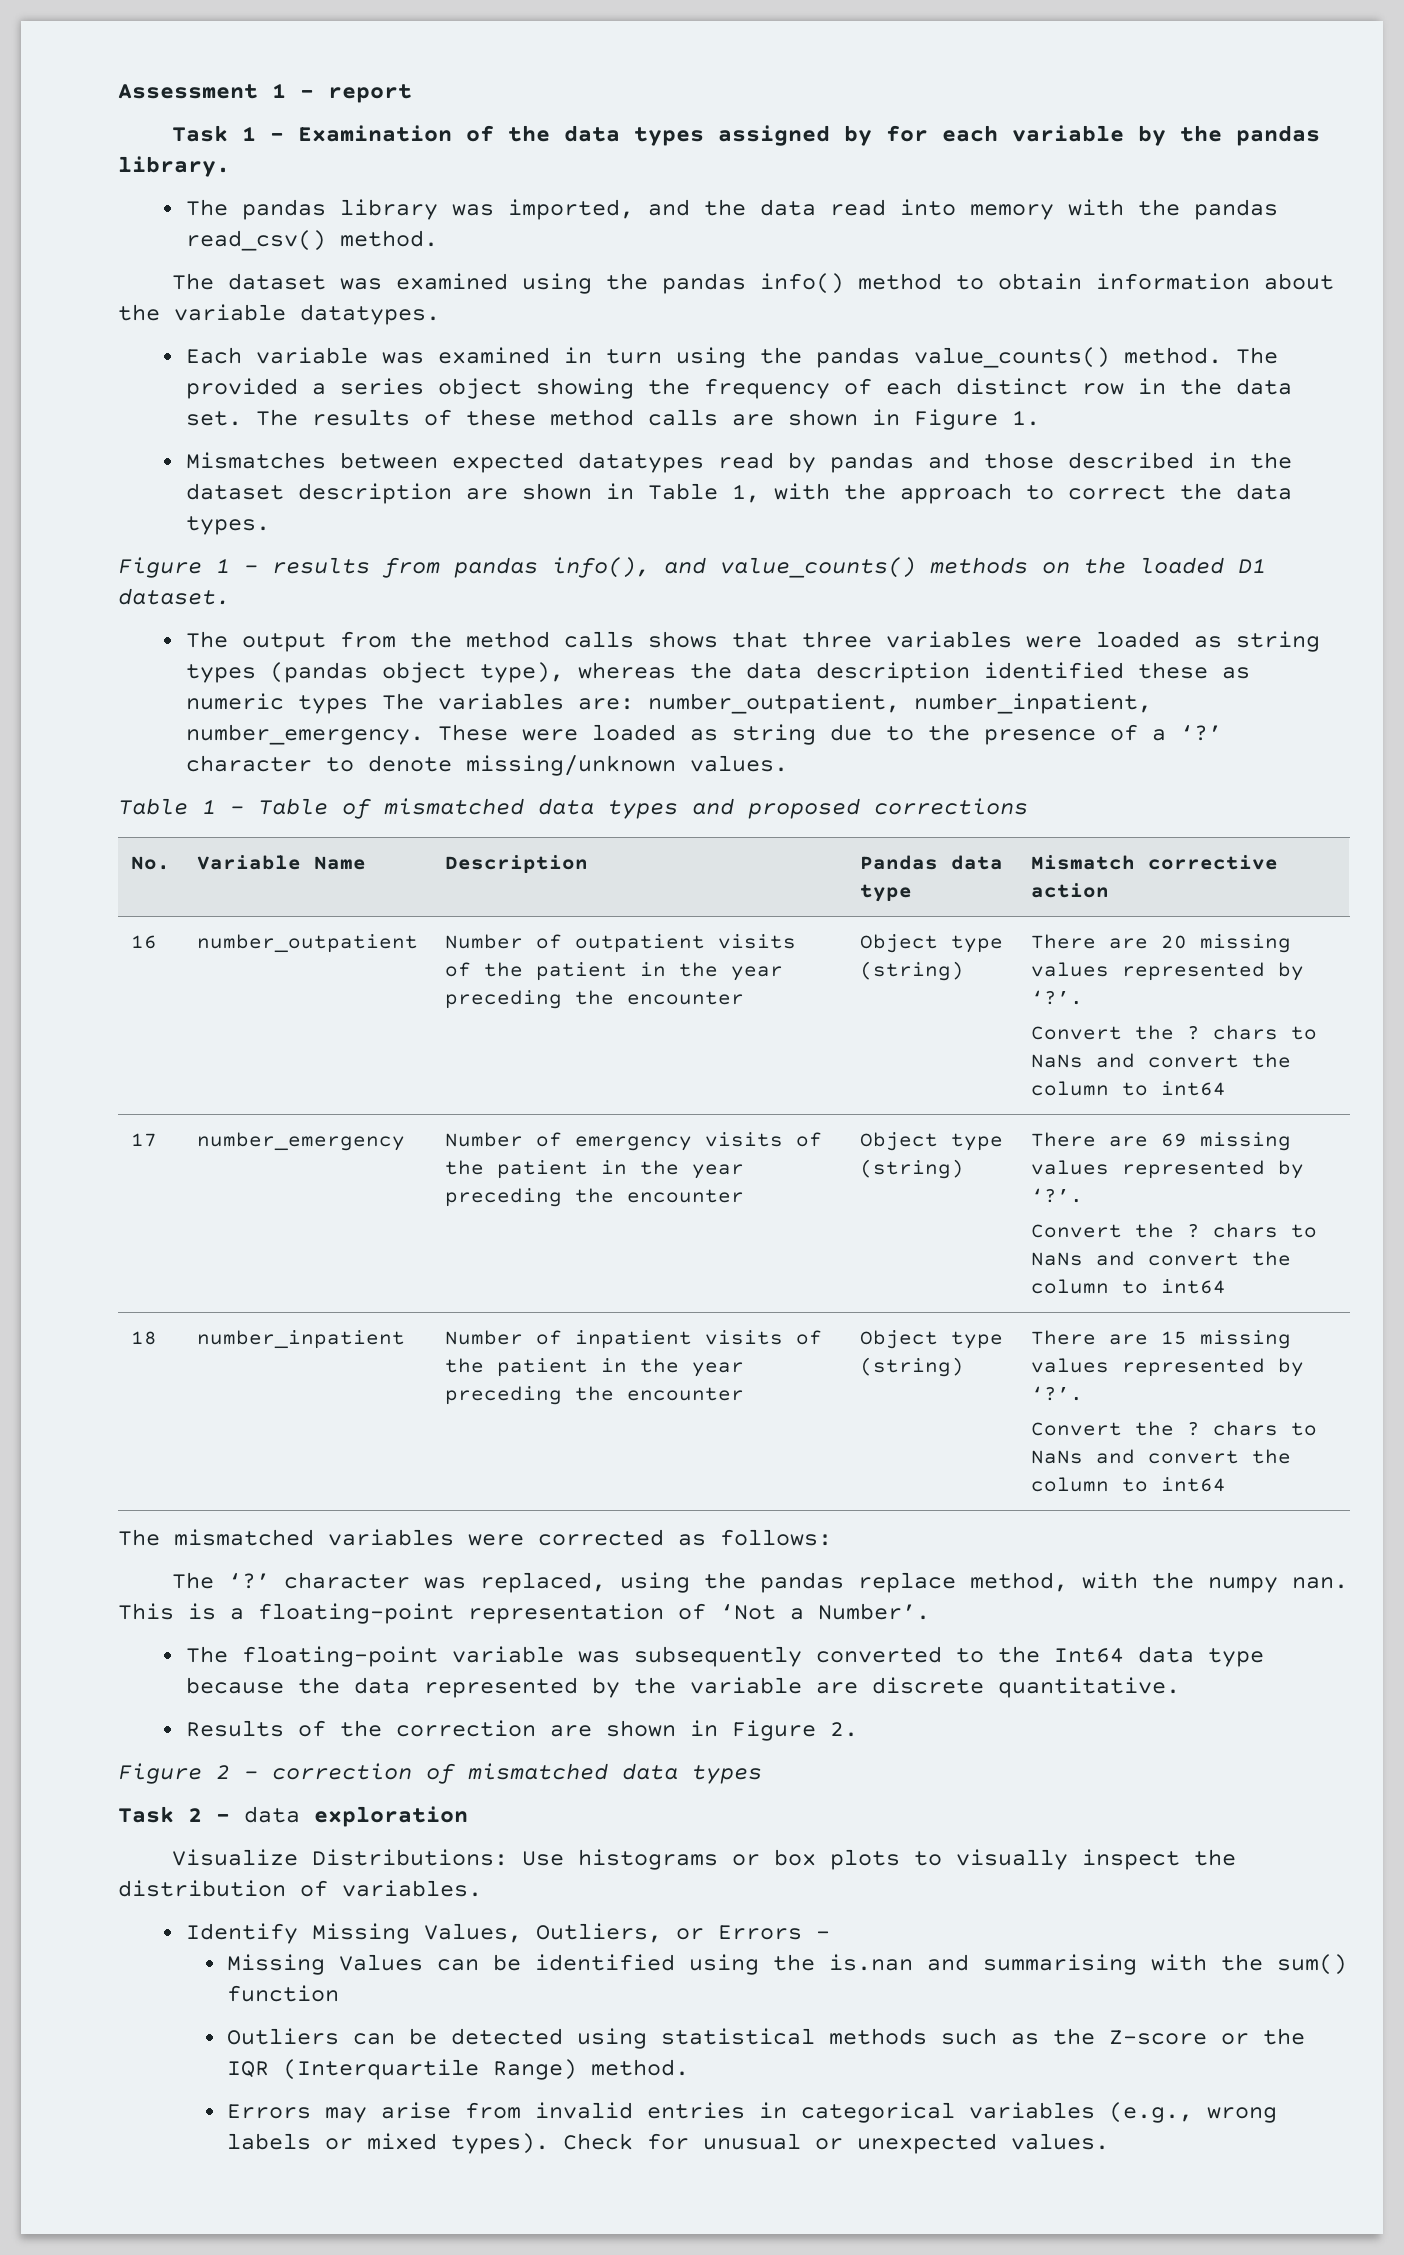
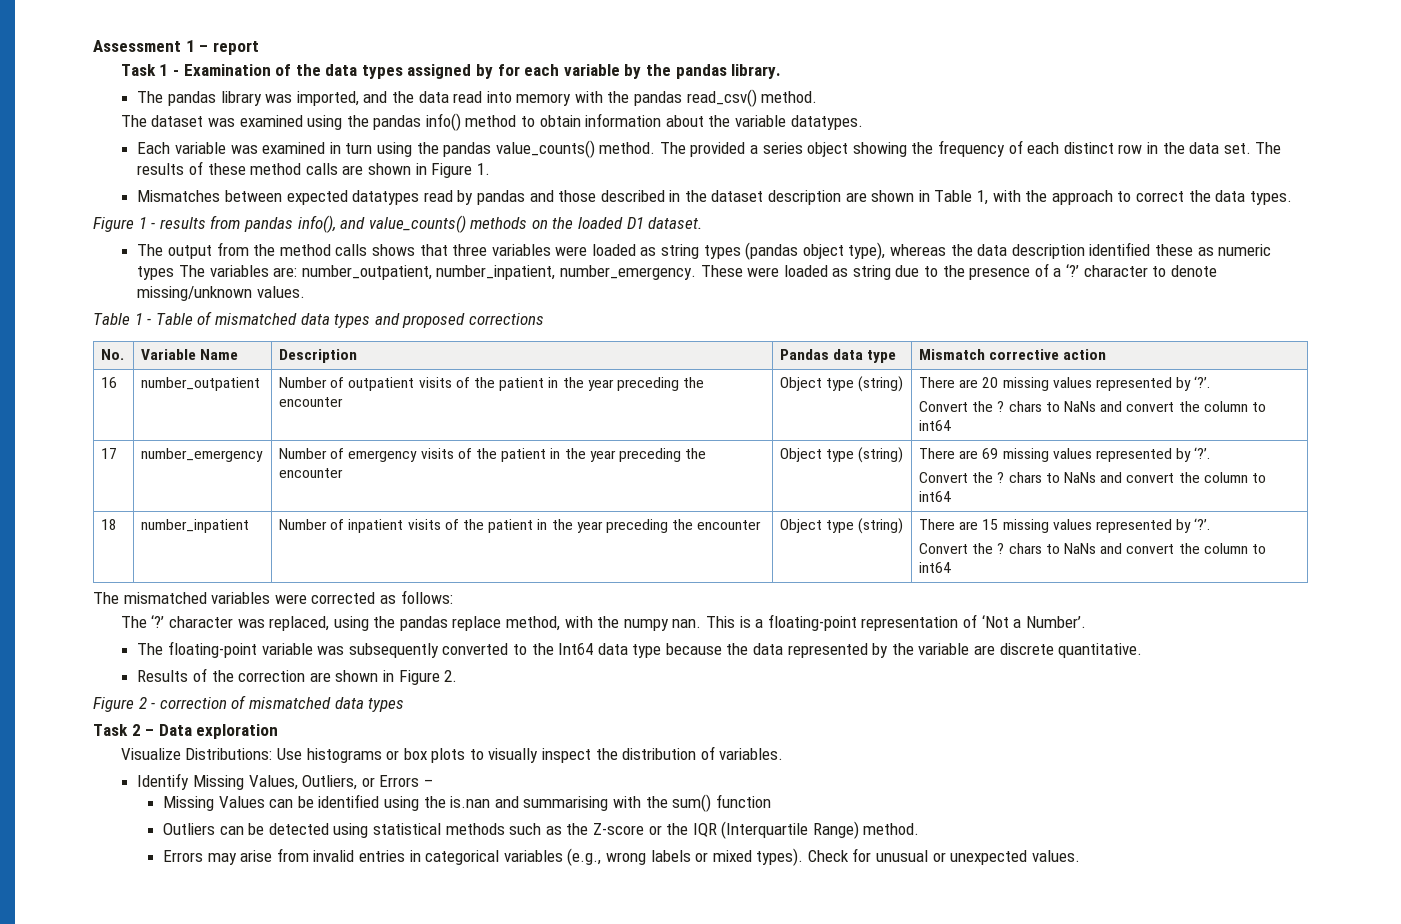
- Task 2 – data exploration
+ Task 2 – Data exploration

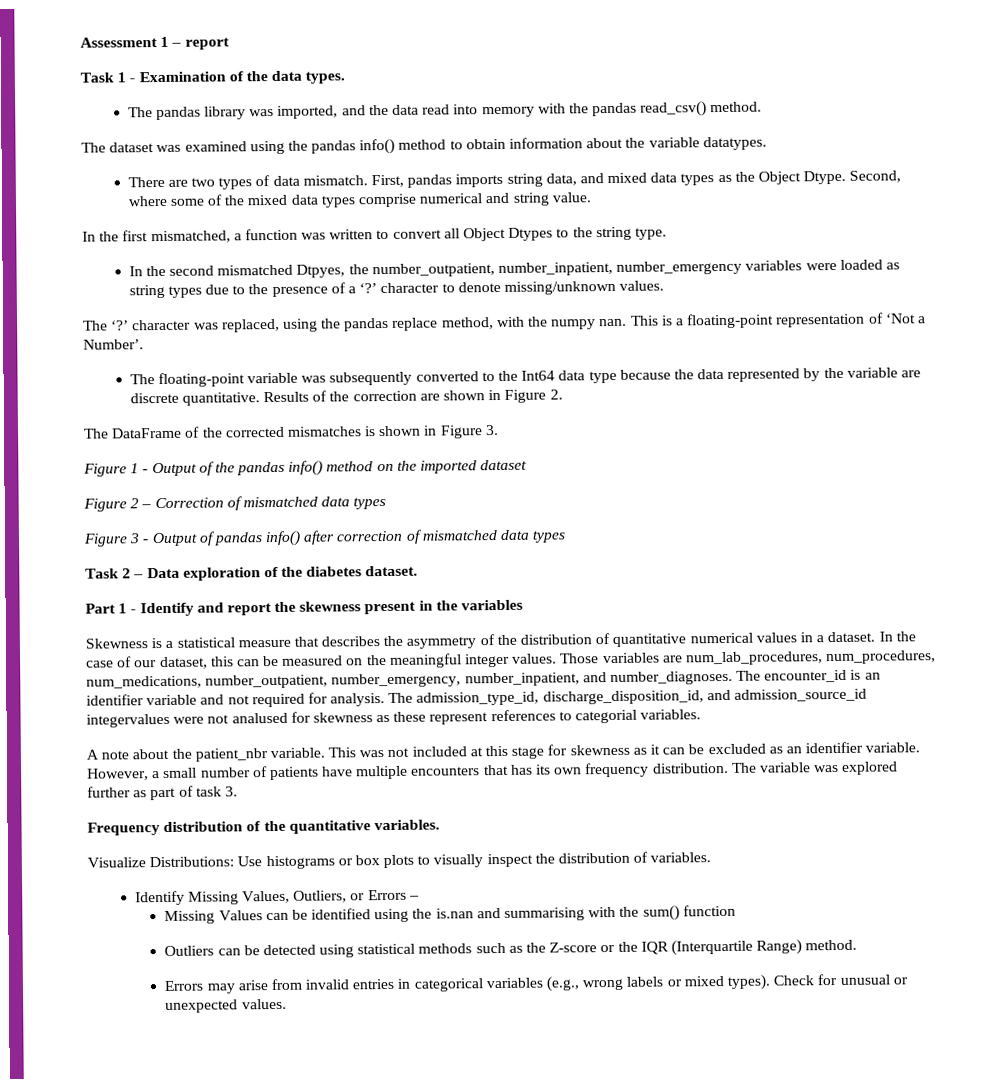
- Task 1 - Examination of the data types assigned by for each variable by the pandas library.
+ Task 1 - Examination of the data types.
- Each variable was examined in turn using the pandas value_counts() method. The provided a series object showing the frequency of each distinct row in the data set. The results of these method calls are shown in Figure 1.
- Mismatches between expected datatypes read by pandas and those described in the dataset description are shown in Table 1, with the approach to correct the data types.
- Figure 1 - results from pandas info(), and value_counts() methods on the loaded D1 dataset.
- The output from the method calls shows that three variables were loaded as string types (pandas object type), whereas the data description identified these as numeric types The variables are: number_outpatient, number_inpatient, number_emergency. These were loaded as string due to the presence of a ‘?’ character to denote missing/unknown values.
+ There are two types of data mismatch. First, pandas imports string data, and mixed data types as the Object Dtype. Second, where some of the mixed data types comprise numerical and string value.
+ In the first mismatched, a function was written to convert all Object Dtypes to the string type.
+ In the second mismatched Dtpyes, the number_outpatient, number_inpatient, number_emergency variables were loaded as string types due to the presence of a ‘?’ character to denote missing/unknown values.
- Table 1 - Table of mismatched data types and proposed corrections
- No. | Variable Name | Description | Pandas data type | Mismatch corrective action
- 16 | number_outpatient | Number of outpatient visits of the patient in the year preceding the encounter | Object type (string) | There are 20 missing values represented by ‘?’.
- Convert the ? chars to NaNs and convert the column to int64
- 17 | number_emergency | Number of emergency visits of the patient in the year preceding the encounter | Object type (string) | There are 69 missing values represented by ‘?’.
- Convert the ? chars to NaNs and convert the column to int64
- 18 | number_inpatient | Number of inpatient visits of the patient in the year preceding the encounter | Object type (string) | There are 15 missing values represented by ‘?’.
- Convert the ? chars to NaNs and convert the column to int64
- The mismatched variables were corrected as follows:
- The floating-point variable was subsequently converted to the Int64 data type because the data represented by the variable are discrete quantitative.
- Results of the correction are shown in Figure 2.
+ The floating-point variable was subsequently converted to the Int64 data type because the data represented by the variable are discrete quantitative. Results of the correction are shown in Figure 2.
- Figure 2 - correction of mismatched data types
+ The DataFrame of the corrected mismatches is shown in Figure 3.
+ Figure 1 - Output of the pandas info() method on the imported dataset
+ Figure 2 – Correction of mismatched data types
+ Figure 3 - Output of pandas info() after correction of mismatched data types
- Task 2 – Data exploration
+ Task 2 – Data exploration of the diabetes dataset.
+ Part 1 - Identify and report the skewness present in the variables
+ Skewness is a statistical measure that describes the asymmetry of the distribution of quantitative numerical values in a dataset. In the case of our dataset, this can be measured on the meaningful integer values. Those variables are num_lab_procedures, num_procedures, num_medications, number_outpatient, number_emergency, number_inpatient, and number_diagnoses. The encounter_id is an identifier variable and not required for analysis. The admission_type_id, discharge_disposition_id, and admission_source_id integervalues were not analused for skewness as these represent references to categorial variables.
+ A note about the patient_nbr variable. This was not included at this stage for skewness as it can be excluded as an identifier variable. However, a small number of patients have multiple encounters that has its own frequency distribution. The variable was explored further as part of task 3.
+ Frequency distribution of the quantitative variables.

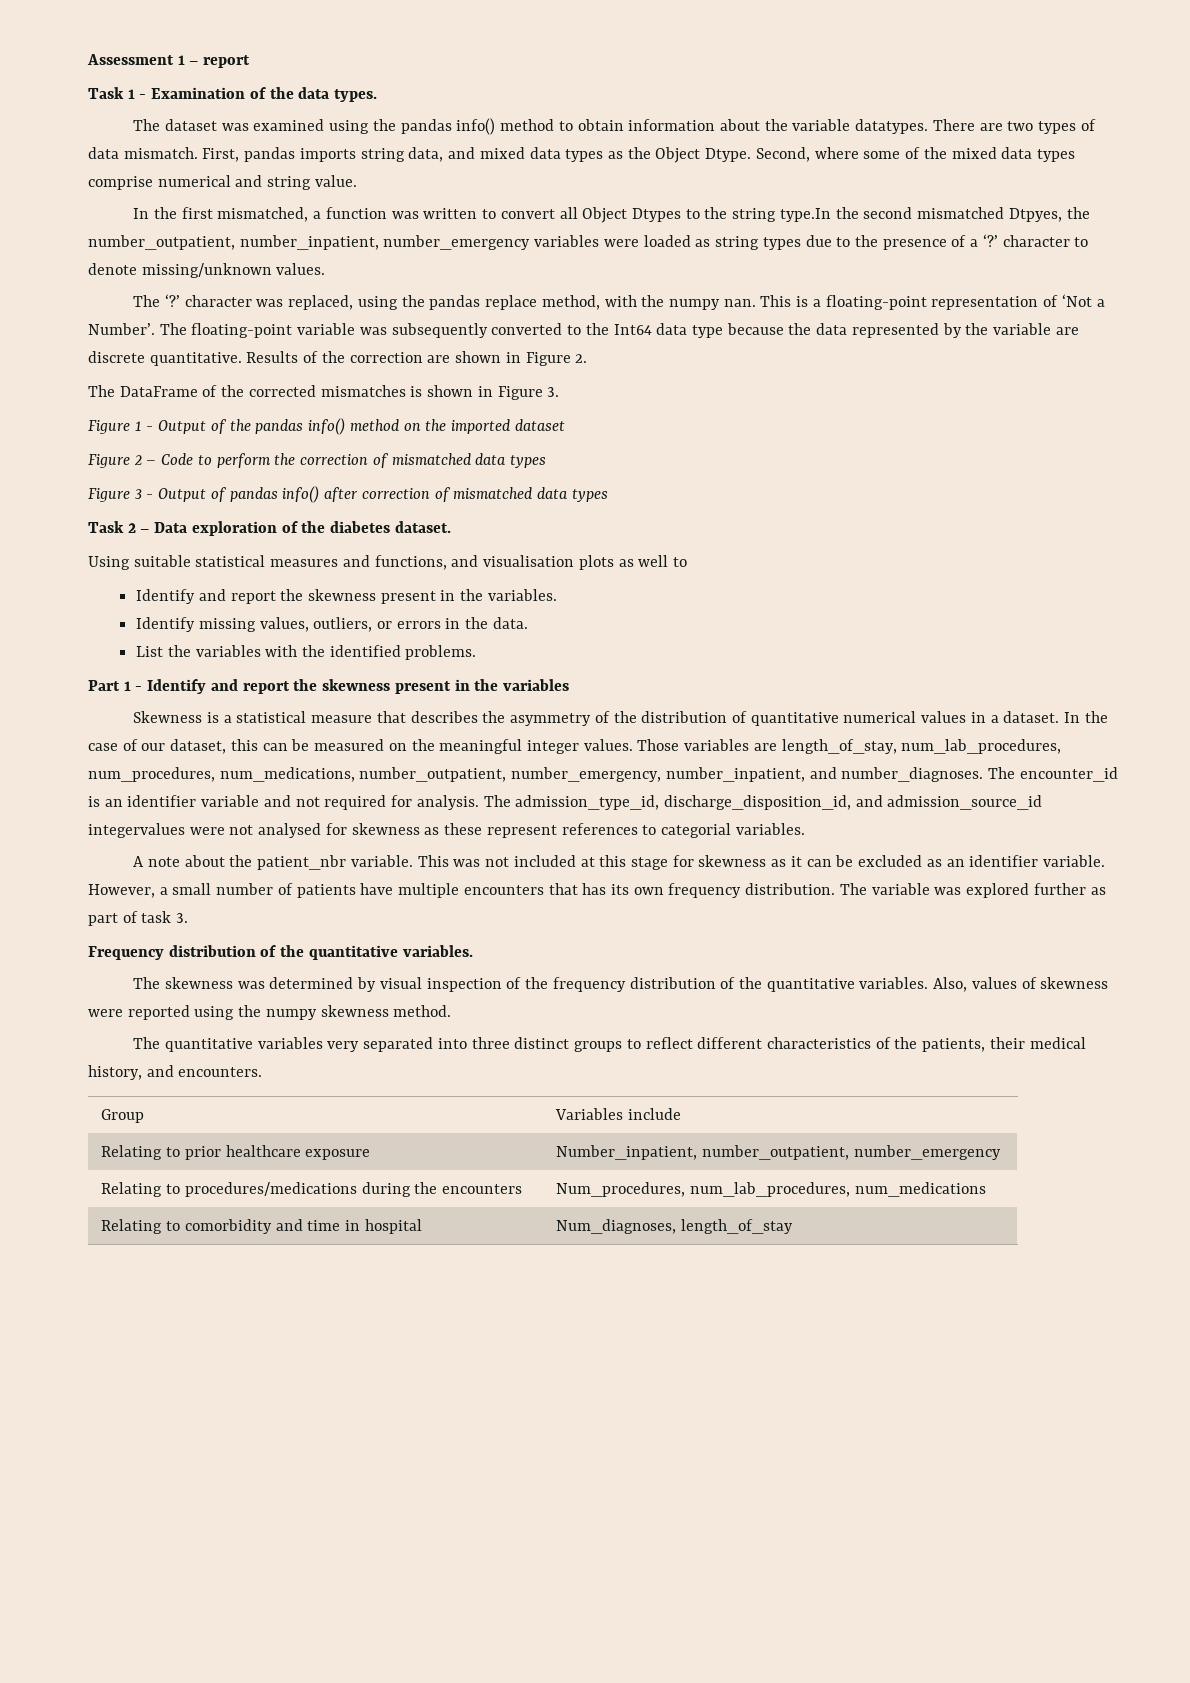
- The pandas library was imported, and the data read into memory with the pandas read_csv() method.
- The dataset was examined using the pandas info() method to obtain information about the variable datatypes.
- There are two types of data mismatch.
+ The dataset was examined using the pandas info() method to obtain information about the variable datatypes. There are two types of data mismatch.
- In the first mismatched, a function was written to convert all Object Dtypes to the string type.
- In the second mismatched Dtpyes, the number_outpatient, number_inpatient, number_emergency variables were loaded as string types due to the presence of a ‘?’ character to denote missing/unknown values.
+ In the first mismatched, a function was written to convert all Object Dtypes to the string type.In the second mismatched Dtpyes, the number_outpatient, number_inpatient, number_emergency variables were loaded as string types due to the presence of a ‘?’ character to denote missing/unknown values.
- This is a floating-point representation of ‘Not a Number’.
- The floating-point variable was subsequently converted to the Int64 data type because the data represented by the variable are discrete quantitative.
+ This is a floating-point representation of ‘Not a Number’. The floating-point variable was subsequently converted to the Int64 data type because the data represented by the variable are discrete quantitative.
- Figure 2 – Correction of mismatched data types
+ Figure 2 – Code to perform the correction of mismatched data types
+ Using suitable statistical measures and functions, and visualisation plots as well to
+ Identify and report the skewness present in the variables.
+ Identify missing values, outliers, or errors in the data.
+ List the variables with the identified problems.
- Those variables are num_lab_procedures, num_procedures, num_medications, number_outpatient, number_emergency, number_inpatient, and number_diagnoses.
+ Those variables are length_of_stay, num_lab_procedures, num_procedures, num_medications, number_outpatient, number_emergency, number_inpatient, and number_diagnoses.
- The admission_type_id, discharge_disposition_id, and admission_source_id integervalues were not analused for skewness as these represent references to categorial variables.
+ The admission_type_id, discharge_disposition_id, and admission_source_id integervalues were not analysed for skewness as these represent references to categorial variables.
- Visualize Distributions: Use histograms or box plots to visually inspect the distribution of variables.
- Identify Missing Values, Outliers, or Errors –
- Missing Values can be identified using the is.nan and summarising with the sum() function
- Outliers can be detected using statistical methods such as the Z-score or the IQR (Interquartile Range) method.
- Errors may arise from invalid entries in categorical variables (e.g., wrong labels or mixed types). Check for unusual or unexpected values.
+ The skewness was determined by visual inspection of the frequency distribution of the quantitative variables. Also, values of skewness were reported using the numpy skewness method.
+ The quantitative variables very separated into three distinct groups to reflect different characteristics of the patients, their medical history, and encounters.
+ Group | Variables include
+ Relating to prior healthcare exposure | Number_inpatient, number_outpatient, number_emergency
+ Relating to procedures/medications during the encounters | Num_procedures, num_lab_procedures, num_medications
+ Relating to comorbidity and time in hospital | Num_diagnoses, length_of_stay

